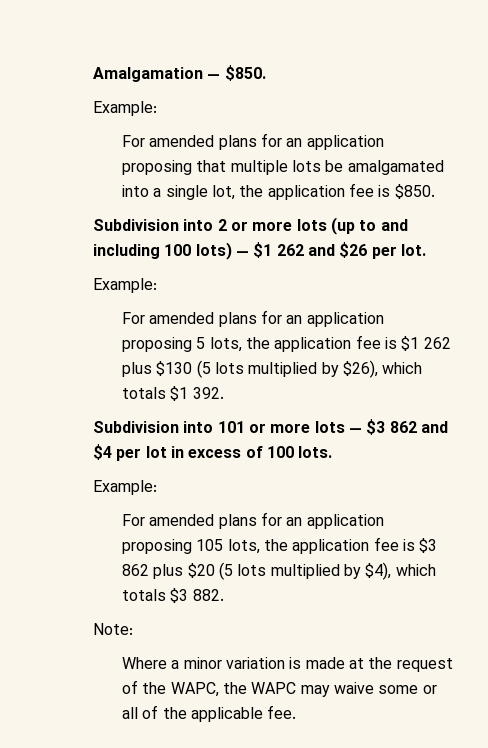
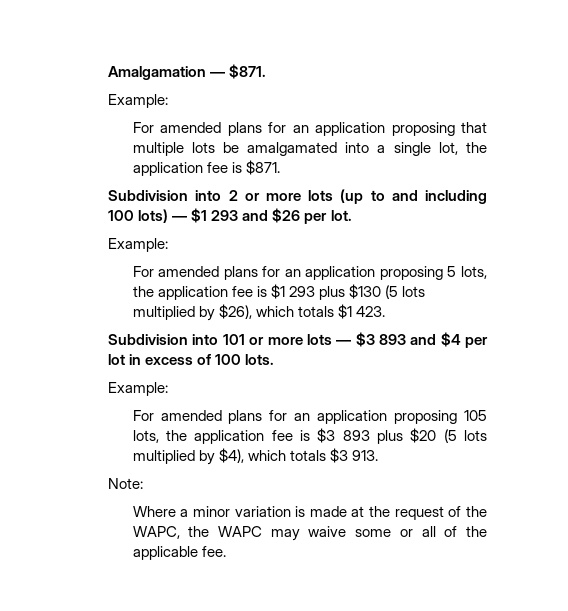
- Amalgamation — $850.
+ Amalgamation — $871.
- For amended plans for an application proposing that multiple lots be amalgamated into a single lot, the application fee is $850.
+ For amended plans for an application proposing that multiple lots be amalgamated into a single lot, the application fee is $871.
- Subdivision into 2 or more lots (up to and including 100 lots) — $1 262 and $26 per lot.
+ Subdivision into 2 or more lots (up to and including 100 lots) — $1 293 and $26 per lot.
- For amended plans for an application proposing 5 lots, the application fee is $1 262 plus $130 (5 lots multiplied by $26), which totals $1 392.
+ For amended plans for an application proposing 5 lots, the application fee is $1 293 plus $130 (5 lots multiplied by $26), which totals $1 423.
- Subdivision into 101 or more lots — $3 862 and $4 per lot in excess of 100 lots.
+ Subdivision into 101 or more lots — $3 893 and $4 per lot in excess of 100 lots.
- For amended plans for an application proposing 105 lots, the application fee is $3 862 plus $20 (5 lots multiplied by $4), which totals $3 882.
+ For amended plans for an application proposing 105 lots, the application fee is $3 893 plus $20 (5 lots multiplied by $4), which totals $3 913.

